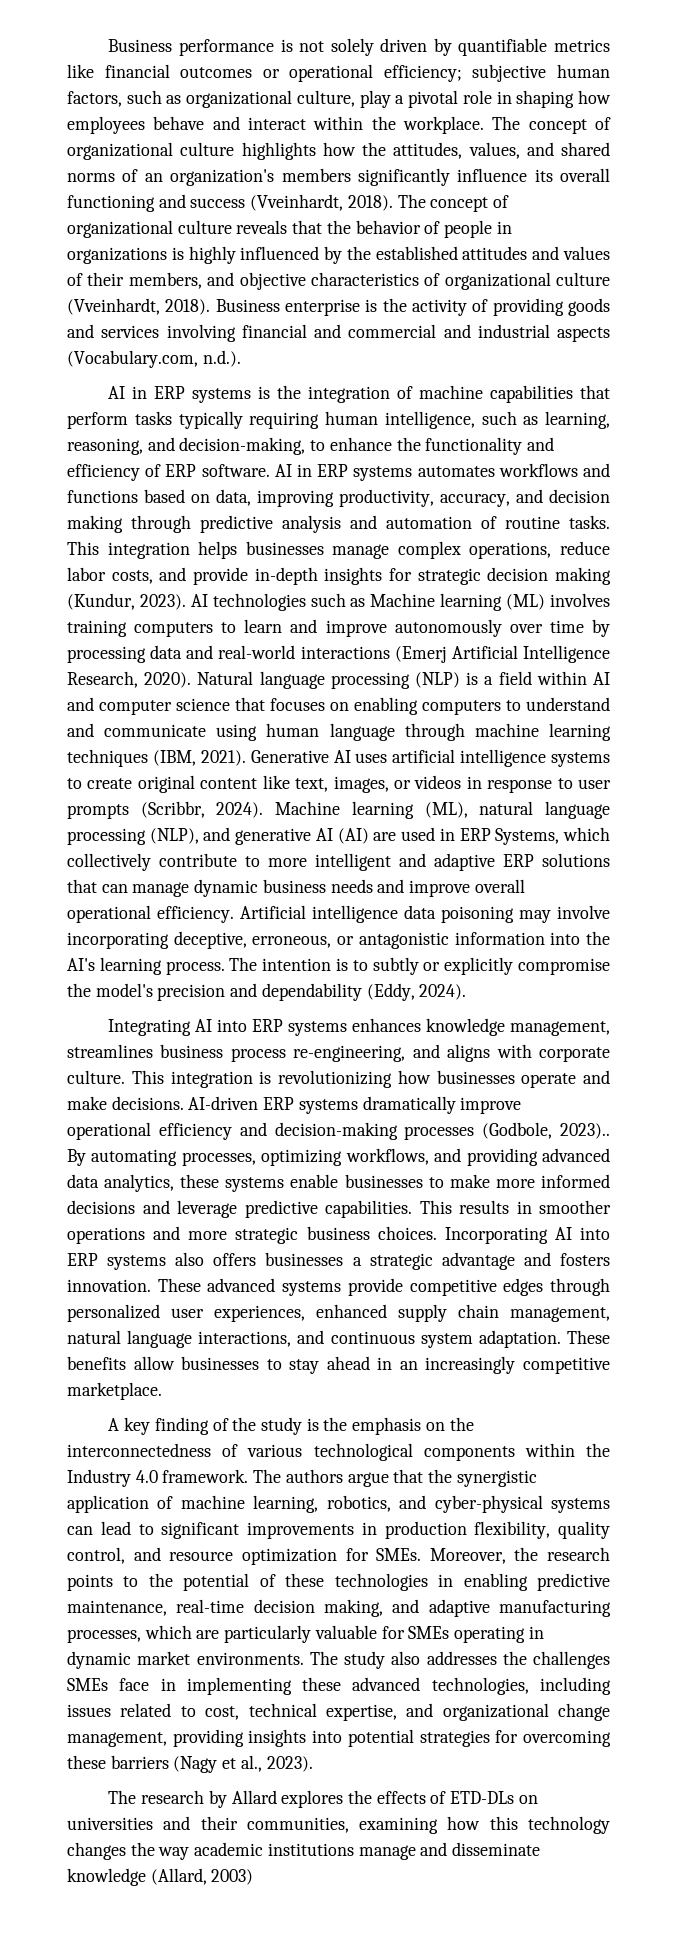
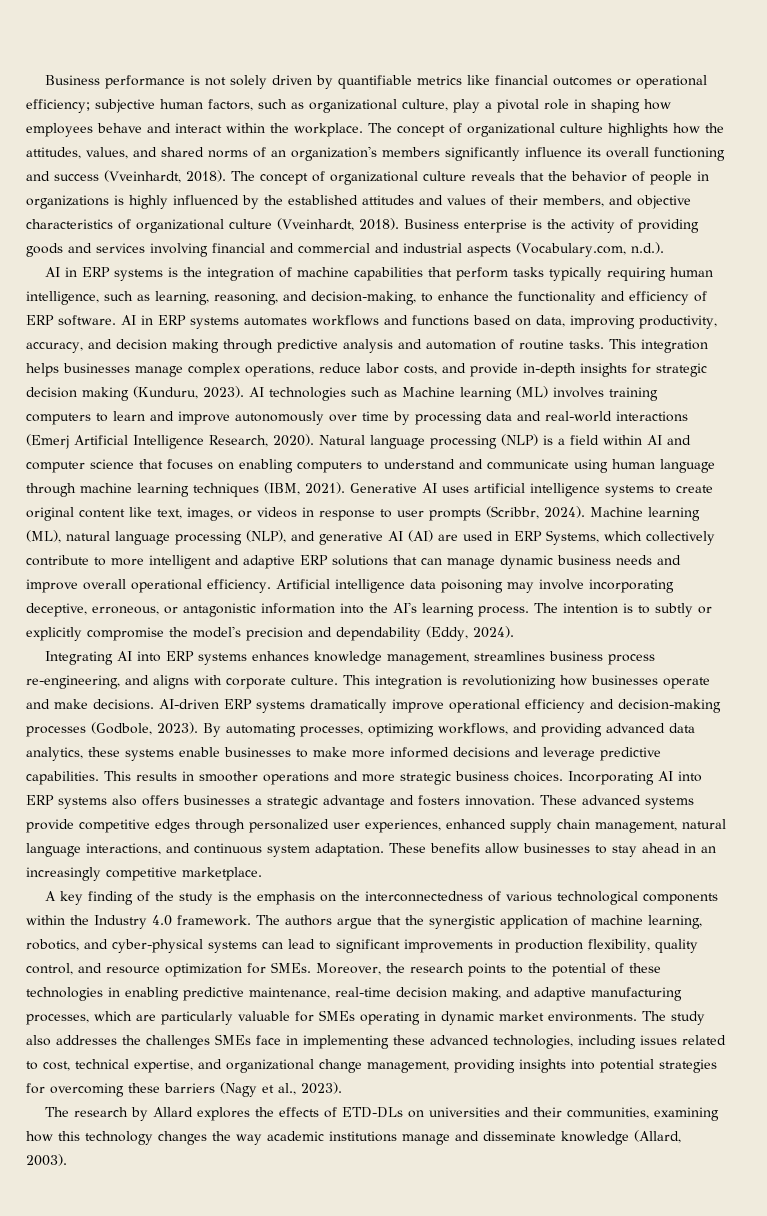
- This integration helps businesses manage complex operations, reduce labor costs, and provide in-depth insights for strategic decision making (Kundur, 2023).
+ This integration helps businesses manage complex operations, reduce labor costs, and provide in-depth insights for strategic decision making (Kunduru, 2023).
- AI-driven ERP systems dramatically improve operational efficiency and decision-making processes (Godbole, 2023)..
+ AI-driven ERP systems dramatically improve operational efficiency and decision-making processes (Godbole, 2023).
- The research by Allard explores the effects of ETD-DLs on universities and their communities, examining how this technology changes the way academic institutions manage and disseminate knowledge (Allard, 2003)
+ The research by Allard explores the effects of ETD-DLs on universities and their communities, examining how this technology changes the way academic institutions manage and disseminate knowledge (Allard, 2003).

